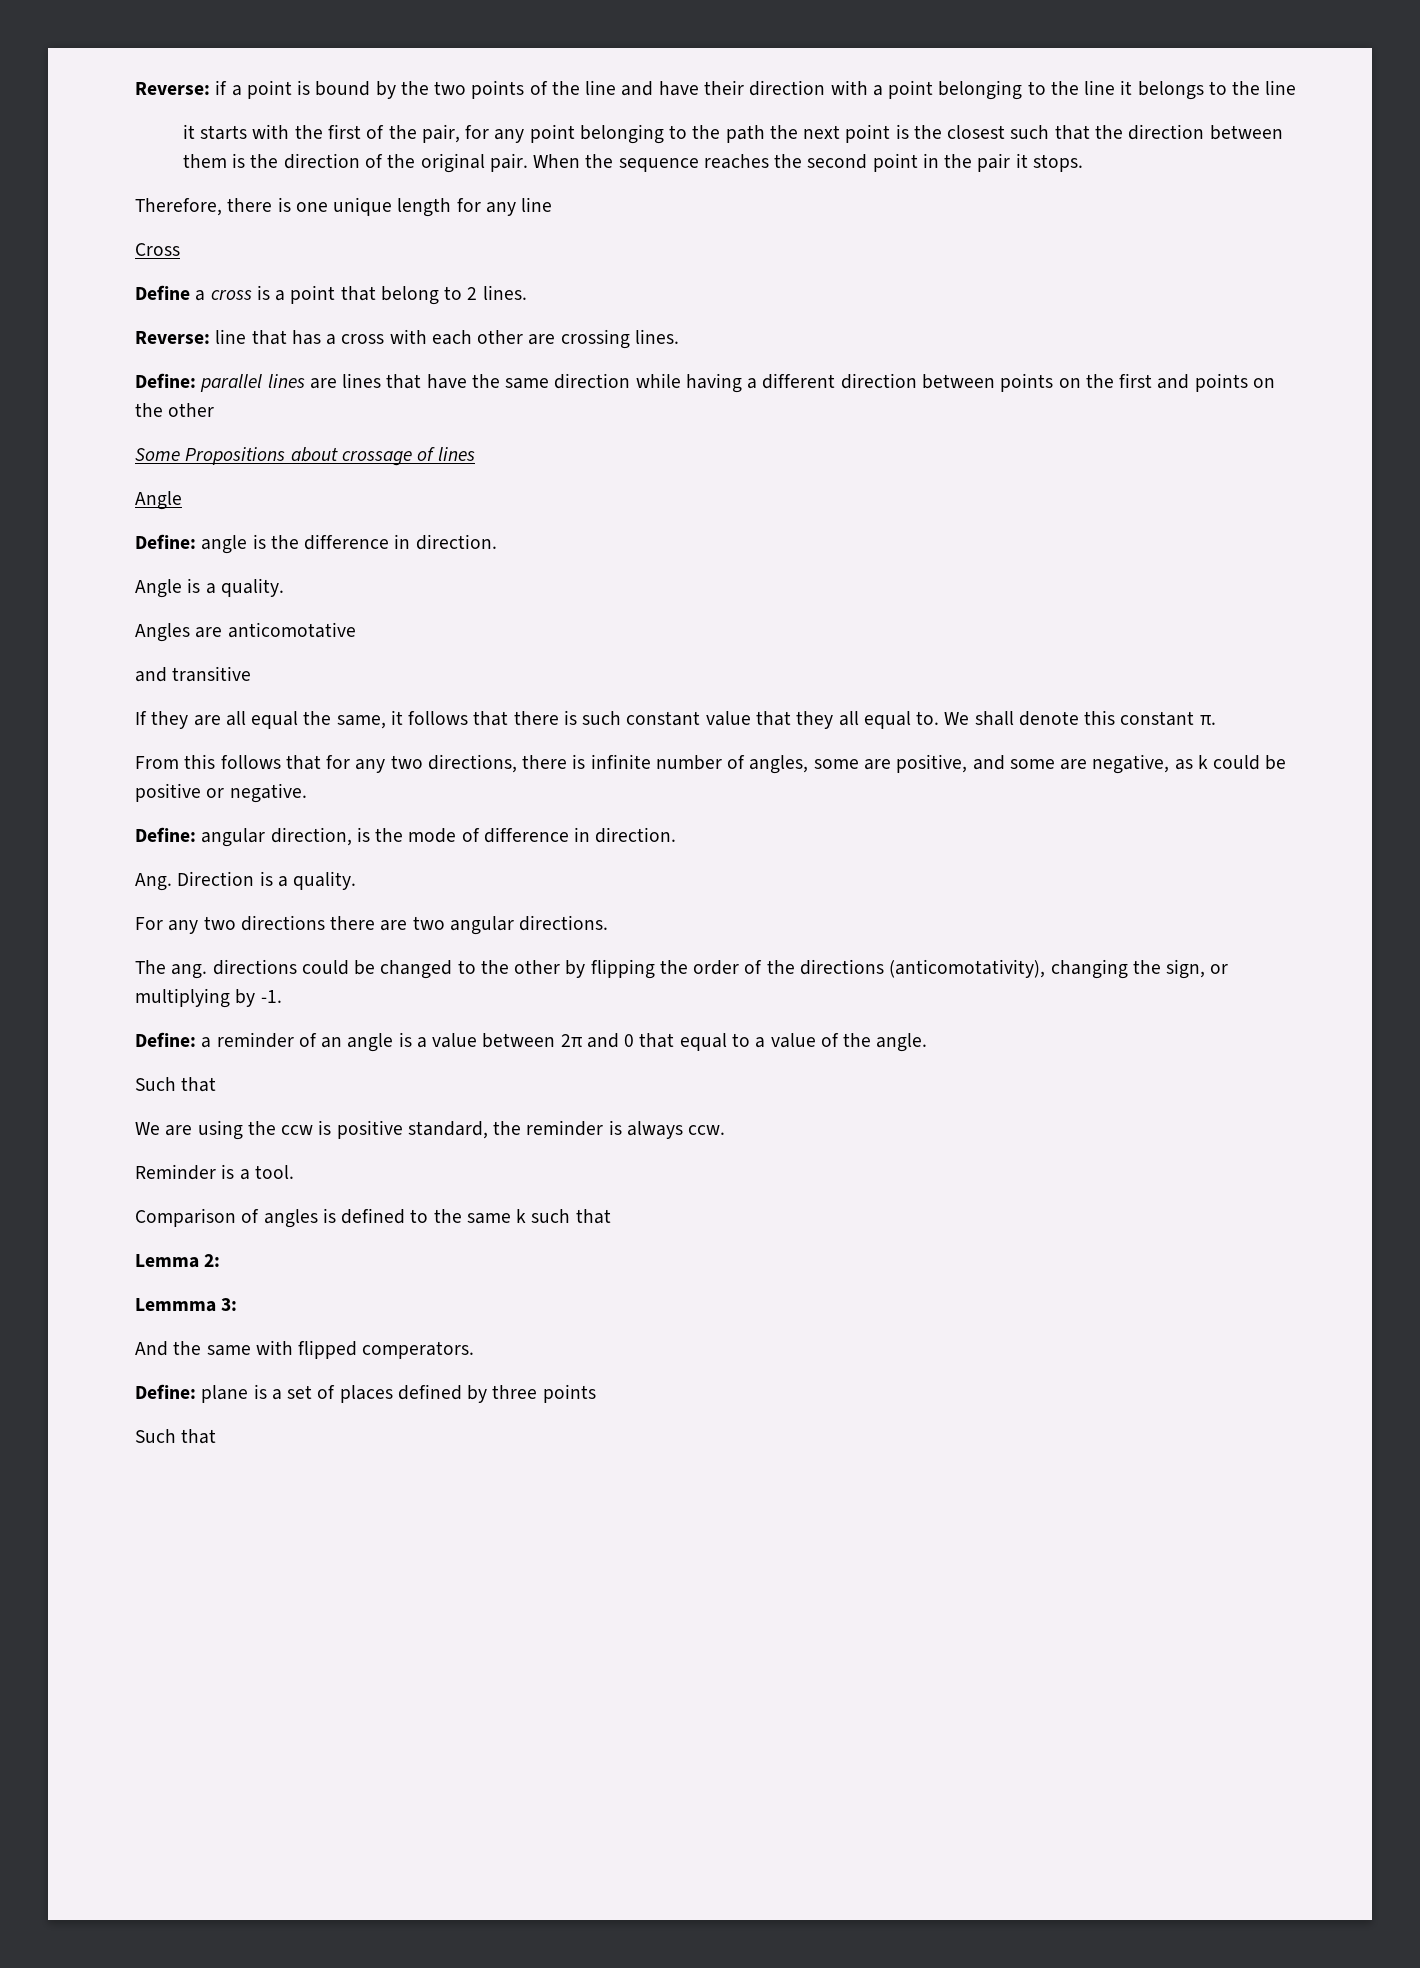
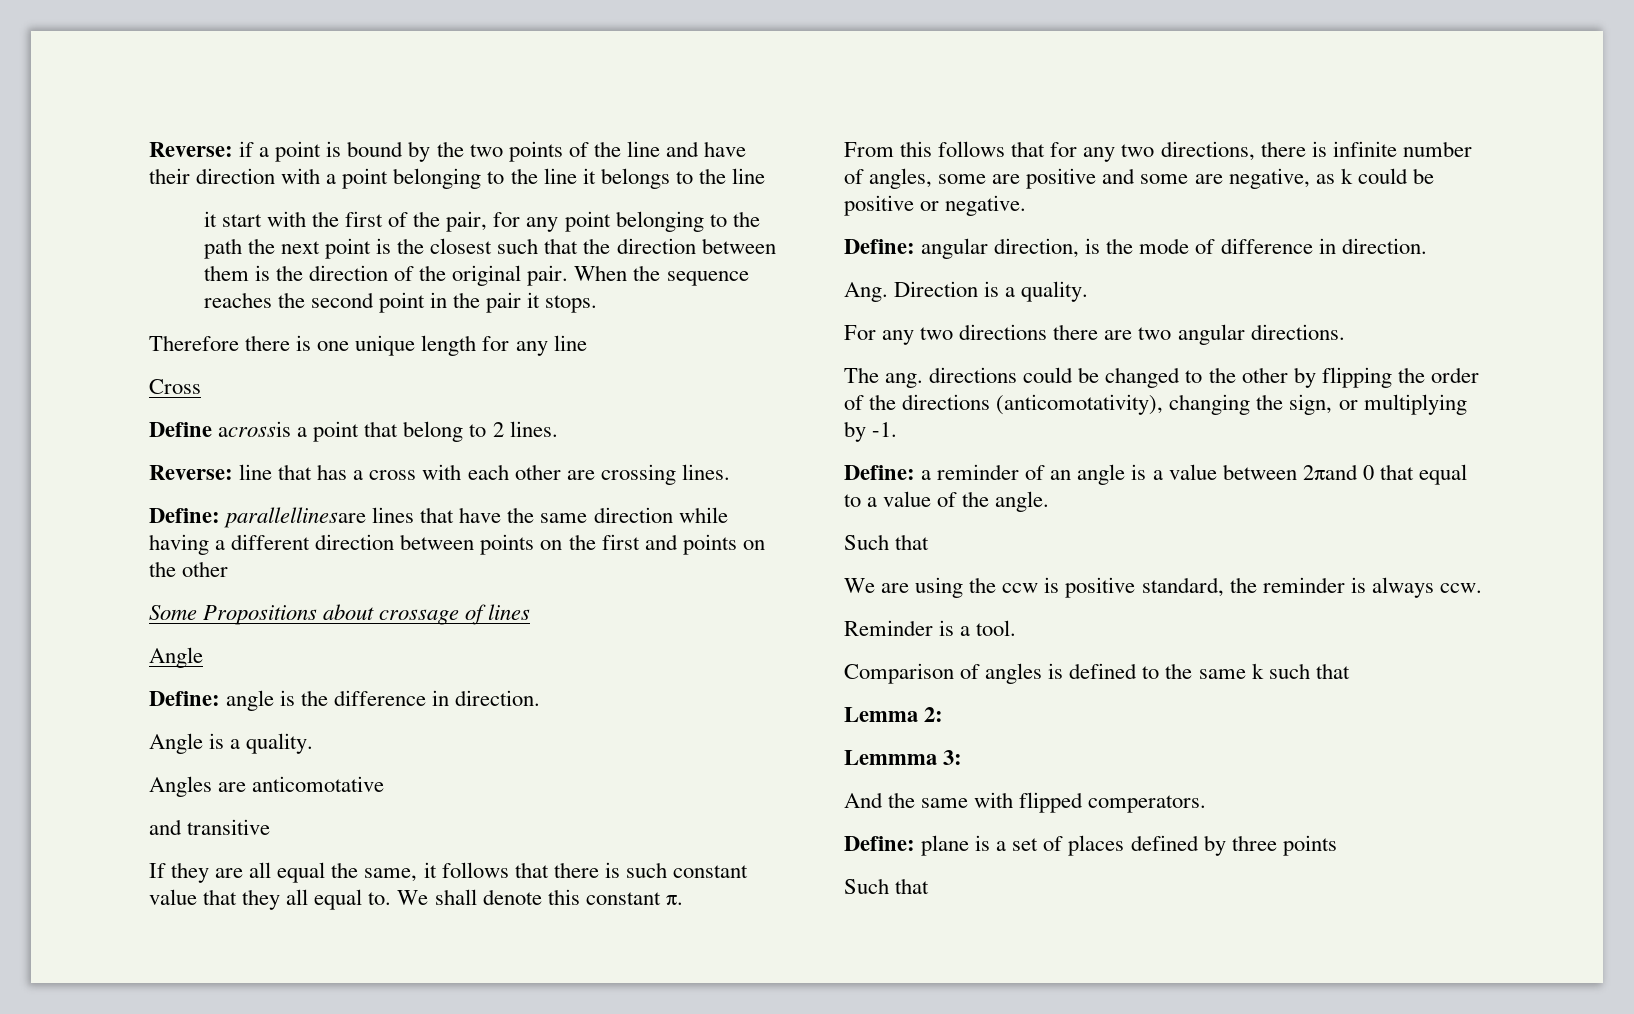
- it starts with the first of the pair, for any point belonging to the path the next point is the closest such that the direction between them is the direction of the original pair.
+ it start with the first of the pair, for any point belonging to the path the next point is the closest such that the direction between them is the direction of the original pair.
- Therefore, there is one unique length for any line
+ Therefore there is one unique length for any line
- Define a cross is a point that belong to 2 lines.
+ Define acrossis a point that belong to 2 lines.
- Define: parallel lines are lines that have the same direction while having a different direction between points on the first and points on the other
+ Define: parallellinesare lines that have the same direction while having a different direction between points on the first and points on the other
- From this follows that for any two directions, there is infinite number of angles, some are positive, and some are negative, as k could be positive or negative.
+ From this follows that for any two directions, there is infinite number of angles, some are positive and some are negative, as k could be positive or negative.
- Define: a reminder of an angle is a value between 2π and 0 that equal to a value of the angle.
+ Define: a reminder of an angle is a value between 2πand 0 that equal to a value of the angle.

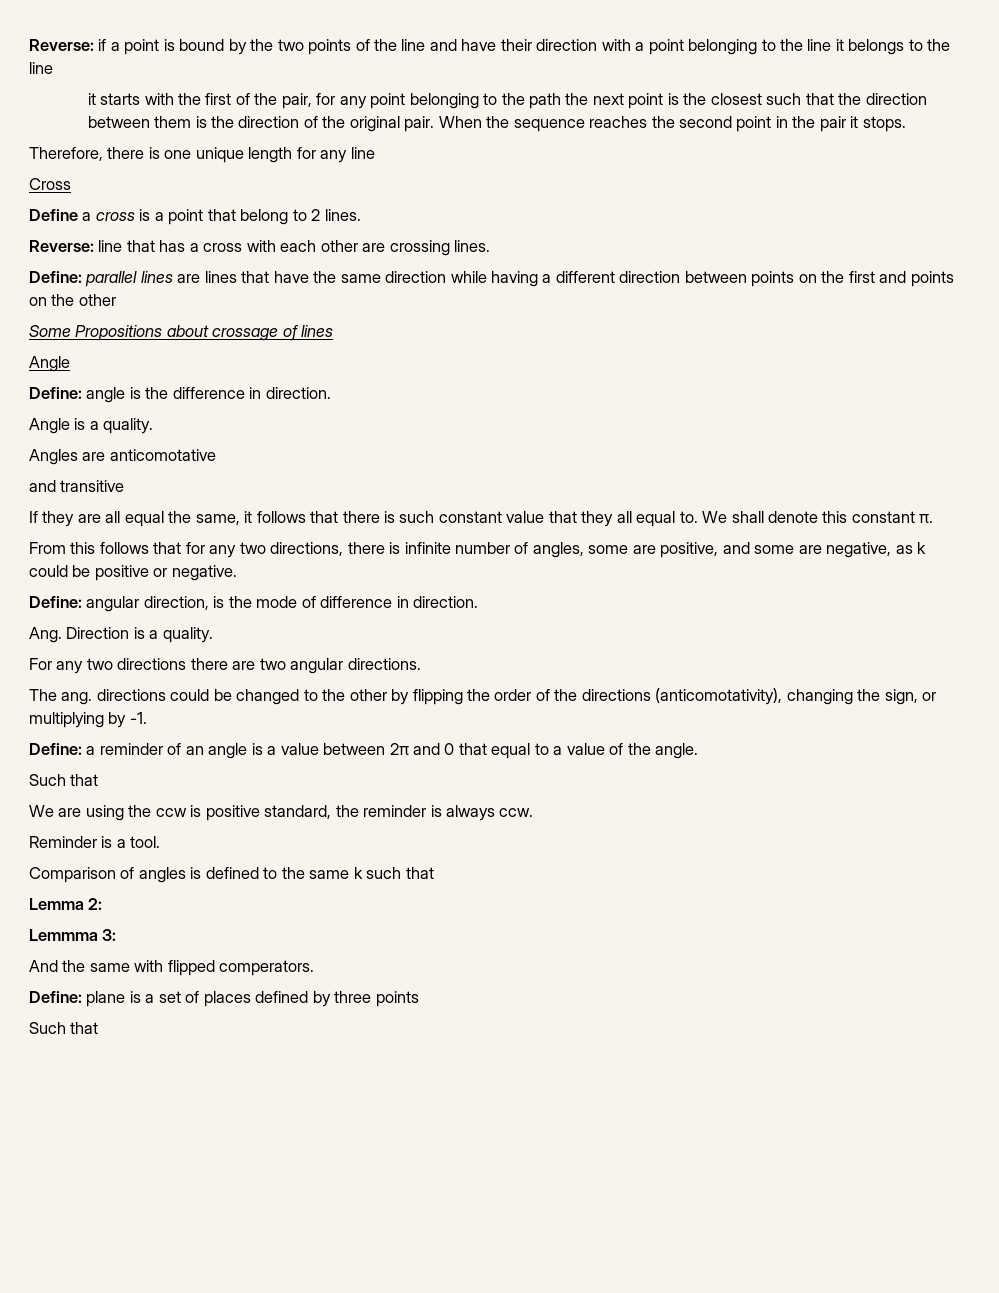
- it start with the first of the pair, for any point belonging to the path the next point is the closest such that the direction between them is the direction of the original pair.
+ it starts with the first of the pair, for any point belonging to the path the next point is the closest such that the direction between them is the direction of the original pair.
- Therefore there is one unique length for any line
+ Therefore, there is one unique length for any line
- Define acrossis a point that belong to 2 lines.
+ Define a cross is a point that belong to 2 lines.
- Define: parallellinesare lines that have the same direction while having a different direction between points on the first and points on the other
+ Define: parallel lines are lines that have the same direction while having a different direction between points on the first and points on the other
- From this follows that for any two directions, there is infinite number of angles, some are positive and some are negative, as k could be positive or negative.
+ From this follows that for any two directions, there is infinite number of angles, some are positive, and some are negative, as k could be positive or negative.
- Define: a reminder of an angle is a value between 2πand 0 that equal to a value of the angle.
+ Define: a reminder of an angle is a value between 2π and 0 that equal to a value of the angle.

